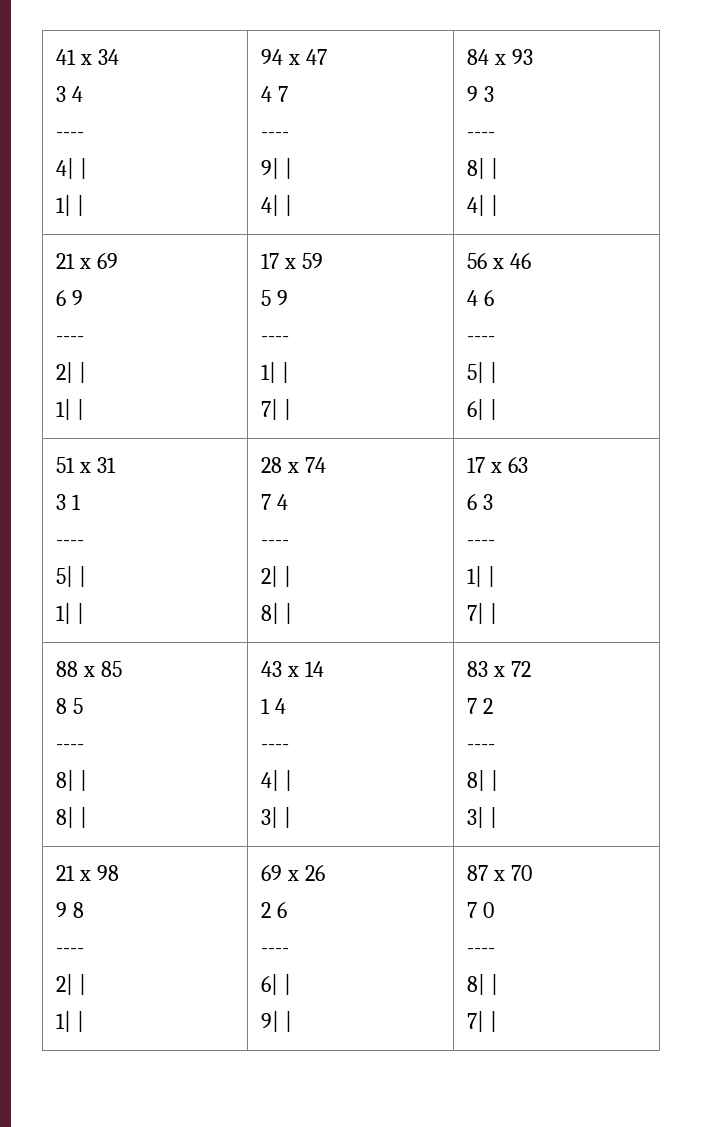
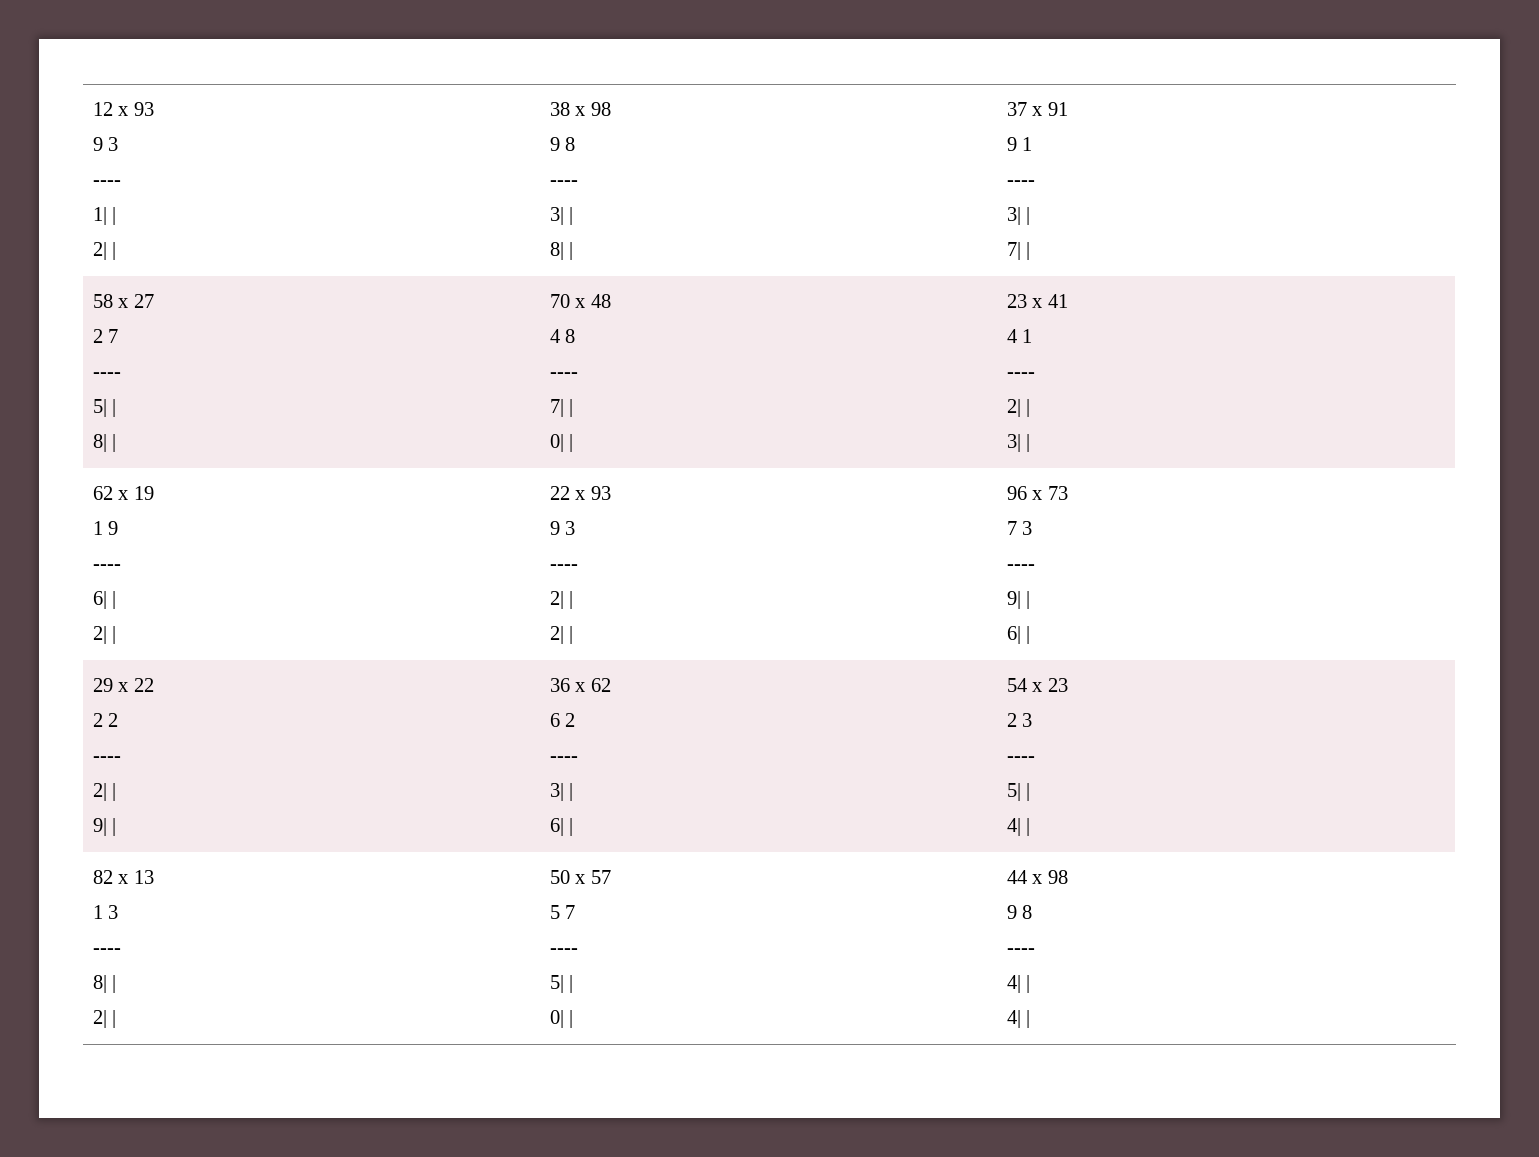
- 41 x 34
- 3 4
+ 12 x 93
+ 9 3
+ ----
+ 1| |
+ 2| | | 38 x 98
+ 9 8
+ ----
+ 3| |
+ 8| | | 37 x 91
+ 9 1
+ ----
+ 3| |
+ 7| |
+ 58 x 27
+ 2 7
+ ----
+ 5| |
+ 8| | | 70 x 48
+ 4 8
+ ----
+ 7| |
+ 0| | | 23 x 41
+ 4 1
+ ----
+ 2| |
+ 3| |
+ 62 x 19
+ 1 9
+ ----
+ 6| |
+ 2| | | 22 x 93
+ 9 3
+ ----
+ 2| |
+ 2| | | 96 x 73
+ 7 3
+ ----
+ 9| |
+ 6| |
+ 29 x 22
+ 2 2
+ ----
+ 2| |
+ 9| | | 36 x 62
+ 6 2
+ ----
+ 3| |
+ 6| | | 54 x 23
+ 2 3
+ ----
+ 5| |
+ 4| |
+ 82 x 13
+ 1 3
+ ----
+ 8| |
+ 2| | | 50 x 57
+ 5 7
+ ----
+ 5| |
+ 0| | | 44 x 98
+ 9 8
  ----
  4| |
- 1| | | 94 x 47
- 4 7
- ----
- 9| |
- 4| | | 84 x 93
- 9 3
- ----
- 8| |
  4| |
- 21 x 69
- 6 9
- ----
- 2| |
- 1| | | 17 x 59
- 5 9
- ----
- 1| |
- 7| | | 56 x 46
- 4 6
- ----
- 5| |
- 6| |
- 51 x 31
- 3 1
- ----
- 5| |
- 1| | | 28 x 74
- 7 4
- ----
- 2| |
- 8| | | 17 x 63
- 6 3
- ----
- 1| |
- 7| |
- 88 x 85
- 8 5
- ----
- 8| |
- 8| | | 43 x 14
- 1 4
- ----
- 4| |
- 3| | | 83 x 72
- 7 2
- ----
- 8| |
- 3| |
- 21 x 98
- 9 8
- ----
- 2| |
- 1| | | 69 x 26
- 2 6
- ----
- 6| |
- 9| | | 87 x 70
- 7 0
- ----
- 8| |
- 7| |

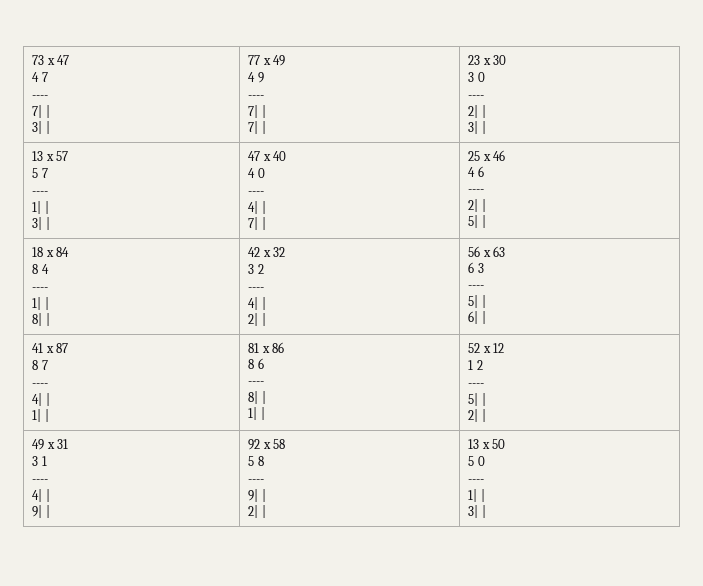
- 12 x 93
- 9 3
- ----
- 1| |
- 2| | | 38 x 98
- 9 8
- ----
- 3| |
- 8| | | 37 x 91
- 9 1
- ----
- 3| |
- 7| |
- 58 x 27
- 2 7
- ----
- 5| |
- 8| | | 70 x 48
- 4 8
+ 73 x 47
+ 4 7
  ----
  7| |
- 0| | | 23 x 41
- 4 1
+ 3| | | 77 x 49
+ 4 9
+ ----
+ 7| |
+ 7| | | 23 x 30
+ 3 0
- 62 x 19
- 1 9
+ 13 x 57
+ 5 7
  ----
- 6| |
- 2| | | 22 x 93
- 9 3
+ 1| |
+ 3| | | 47 x 40
+ 4 0
+ ----
+ 4| |
+ 7| | | 25 x 46
+ 4 6
  ----
  2| |
- 2| | | 96 x 73
- 7 3
+ 5| |
+ 18 x 84
+ 8 4
+ ----
+ 1| |
+ 8| | | 42 x 32
+ 3 2
+ ----
+ 4| |
+ 2| | | 56 x 63
+ 6 3
+ ----
+ 5| |
+ 6| |
+ 41 x 87
+ 8 7
+ ----
+ 4| |
+ 1| | | 81 x 86
+ 8 6
+ ----
+ 8| |
+ 1| | | 52 x 12
+ 1 2
+ ----
+ 5| |
+ 2| |
+ 49 x 31
+ 3 1
+ ----
+ 4| |
+ 9| | | 92 x 58
+ 5 8
  ----
  9| |
- 6| |
- 29 x 22
- 2 2
+ 2| | | 13 x 50
+ 5 0
  ----
- 2| |
- 9| | | 36 x 62
- 6 2
- ----
+ 1| |
  3| |
- 6| | | 54 x 23
- 2 3
- ----
- 5| |
- 4| |
- 82 x 13
- 1 3
- ----
- 8| |
- 2| | | 50 x 57
- 5 7
- ----
- 5| |
- 0| | | 44 x 98
- 9 8
- ----
- 4| |
- 4| |

